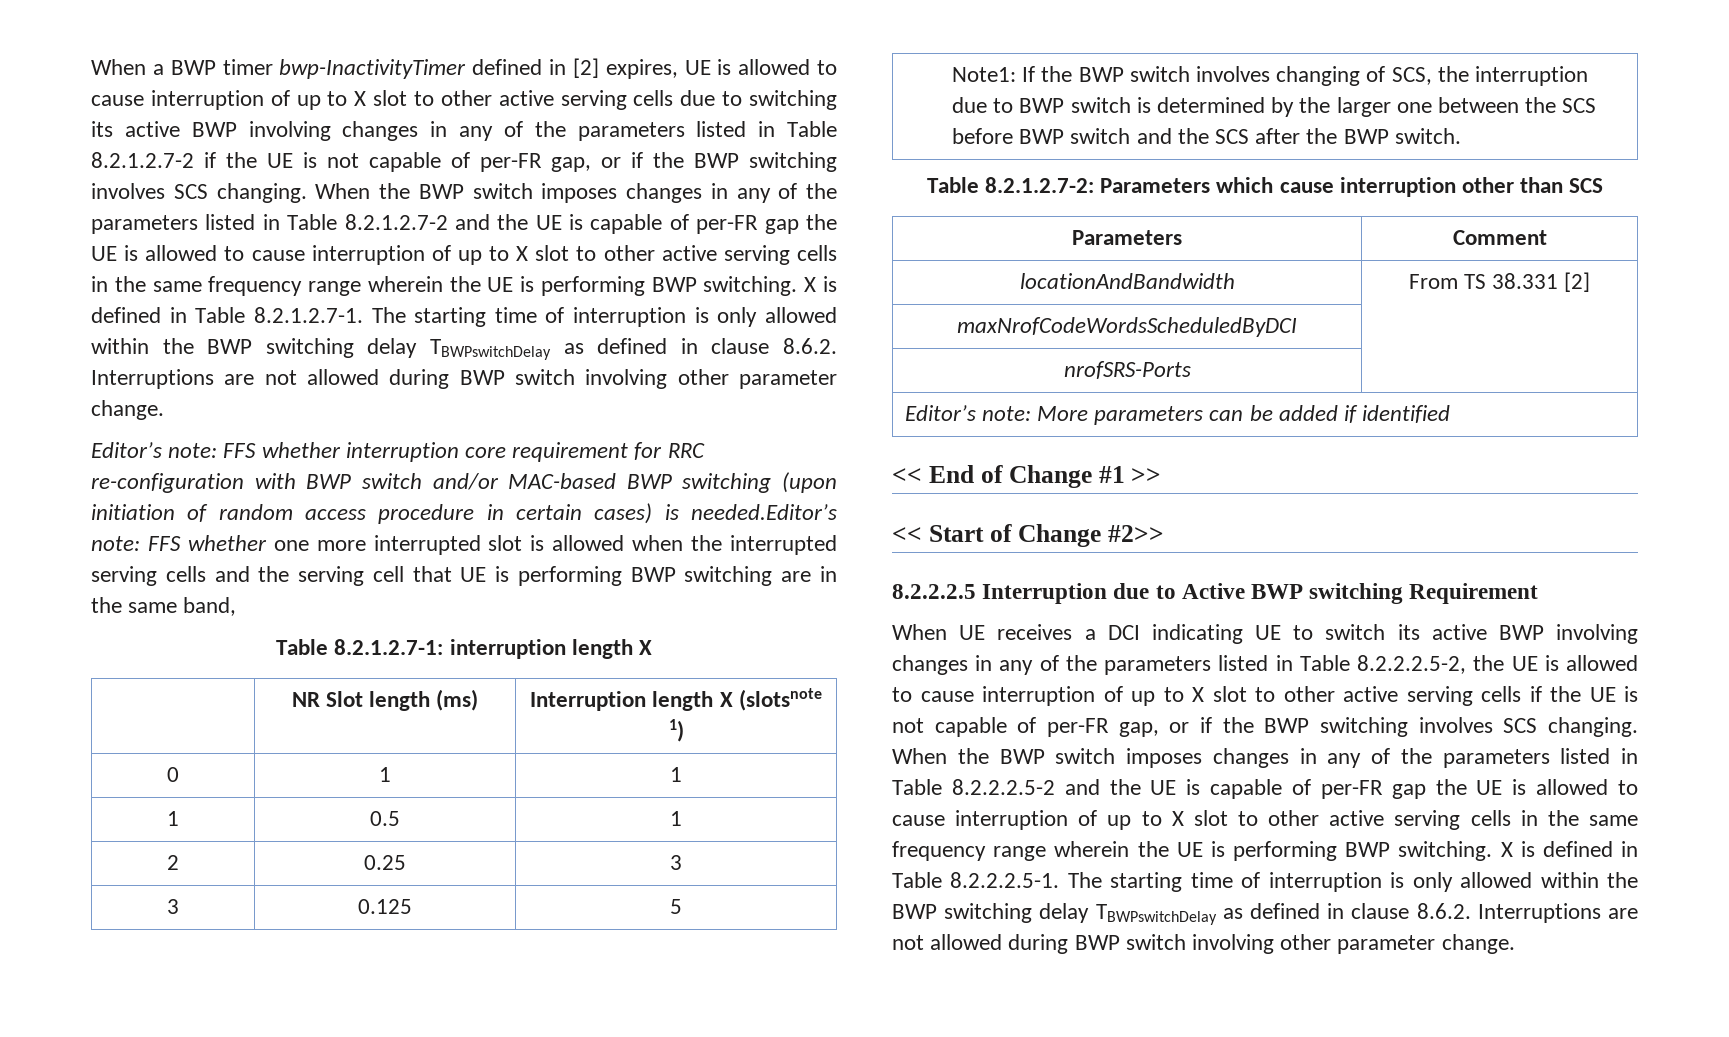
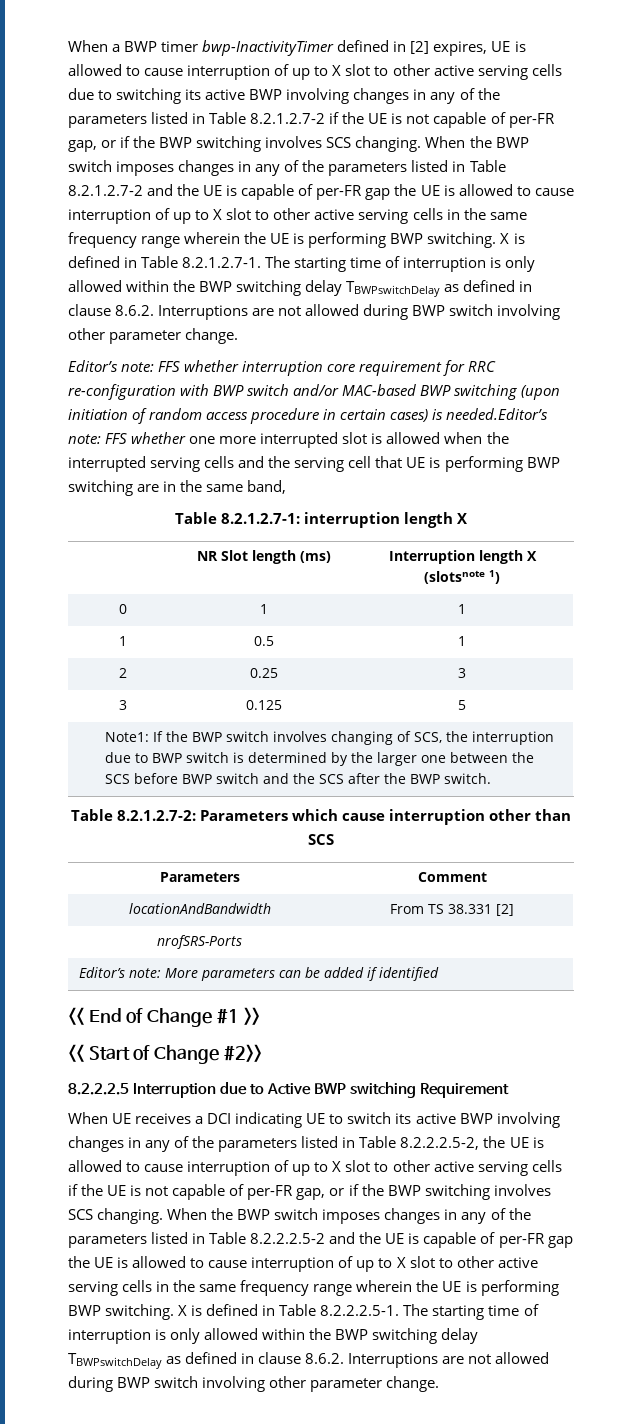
- maxNrofCodeWordsScheduledByDCI |

